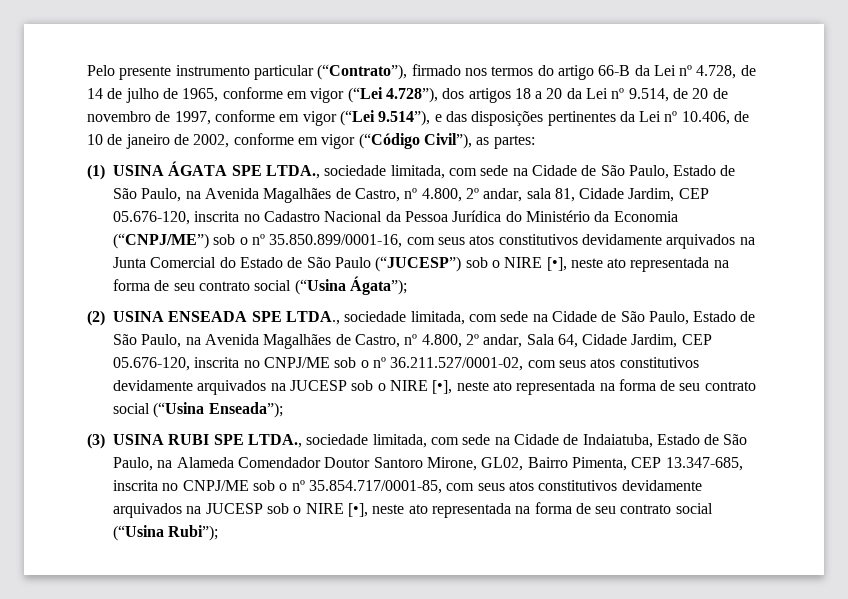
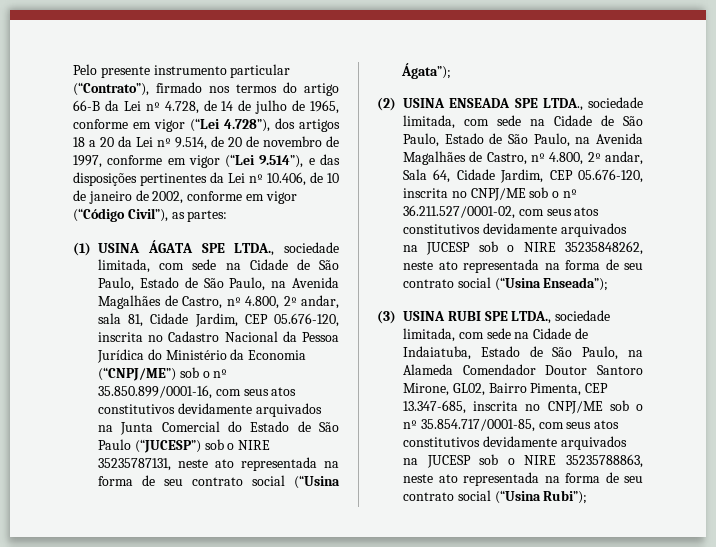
- (1) USINA ÁGATA SPE LTDA., sociedade limitada, com sede na Cidade de São Paulo, Estado de São Paulo, na Avenida Magalhães de Castro, nº 4.800, 2º andar, sala 81, Cidade Jardim, CEP 05.676-120, inscrita no Cadastro Nacional da Pessoa Jurídica do Ministério da Economia (“CNPJ/ME”) sob o nº 35.850.899/0001-16, com seus atos constitutivos devidamente arquivados na Junta Comercial do Estado de São Paulo (“JUCESP”) sob o NIRE [•], neste ato representada na forma de seu contrato social (“Usina Ágata”);
+ (1) USINA ÁGATA SPE LTDA., sociedade limitada, com sede na Cidade de São Paulo, Estado de São Paulo, na Avenida Magalhães de Castro, nº 4.800, 2º andar, sala 81, Cidade Jardim, CEP 05.676-120, inscrita no Cadastro Nacional da Pessoa Jurídica do Ministério da Economia (“CNPJ/ME”) sob o nº 35.850.899/0001-16, com seus atos constitutivos devidamente arquivados na Junta Comercial do Estado de São Paulo (“JUCESP”) sob o NIRE 35235787131, neste ato representada na forma de seu contrato social (“Usina Ágata”);
- (2) USINA ENSEADA SPE LTDA., sociedade limitada, com sede na Cidade de São Paulo, Estado de São Paulo, na Avenida Magalhães de Castro, nº 4.800, 2º andar, Sala 64, Cidade Jardim, CEP 05.676-120, inscrita no CNPJ/ME sob o nº 36.211.527/0001-02, com seus atos constitutivos devidamente arquivados na JUCESP sob o NIRE [•], neste ato representada na forma de seu contrato social (“Usina Enseada”);
+ (2) USINA ENSEADA SPE LTDA., sociedade limitada, com sede na Cidade de São Paulo, Estado de São Paulo, na Avenida Magalhães de Castro, nº 4.800, 2º andar, Sala 64, Cidade Jardim, CEP 05.676-120, inscrita no CNPJ/ME sob o nº 36.211.527/0001-02, com seus atos constitutivos devidamente arquivados na JUCESP sob o NIRE 35235848262, neste ato representada na forma de seu contrato social (“Usina Enseada”);
- (3) USINA RUBI SPE LTDA., sociedade limitada, com sede na Cidade de Indaiatuba, Estado de São Paulo, na Alameda Comendador Doutor Santoro Mirone, GL02, Bairro Pimenta, CEP 13.347-685, inscrita no CNPJ/ME sob o nº 35.854.717/0001-85, com seus atos constitutivos devidamente arquivados na JUCESP sob o NIRE [•], neste ato representada na forma de seu contrato social (“Usina Rubi”);
+ (3) USINA RUBI SPE LTDA., sociedade limitada, com sede na Cidade de Indaiatuba, Estado de São Paulo, na Alameda Comendador Doutor Santoro Mirone, GL02, Bairro Pimenta, CEP 13.347-685, inscrita no CNPJ/ME sob o nº 35.854.717/0001-85, com seus atos constitutivos devidamente arquivados na JUCESP sob o NIRE 35235788863, neste ato representada na forma de seu contrato social (“Usina Rubi”);

